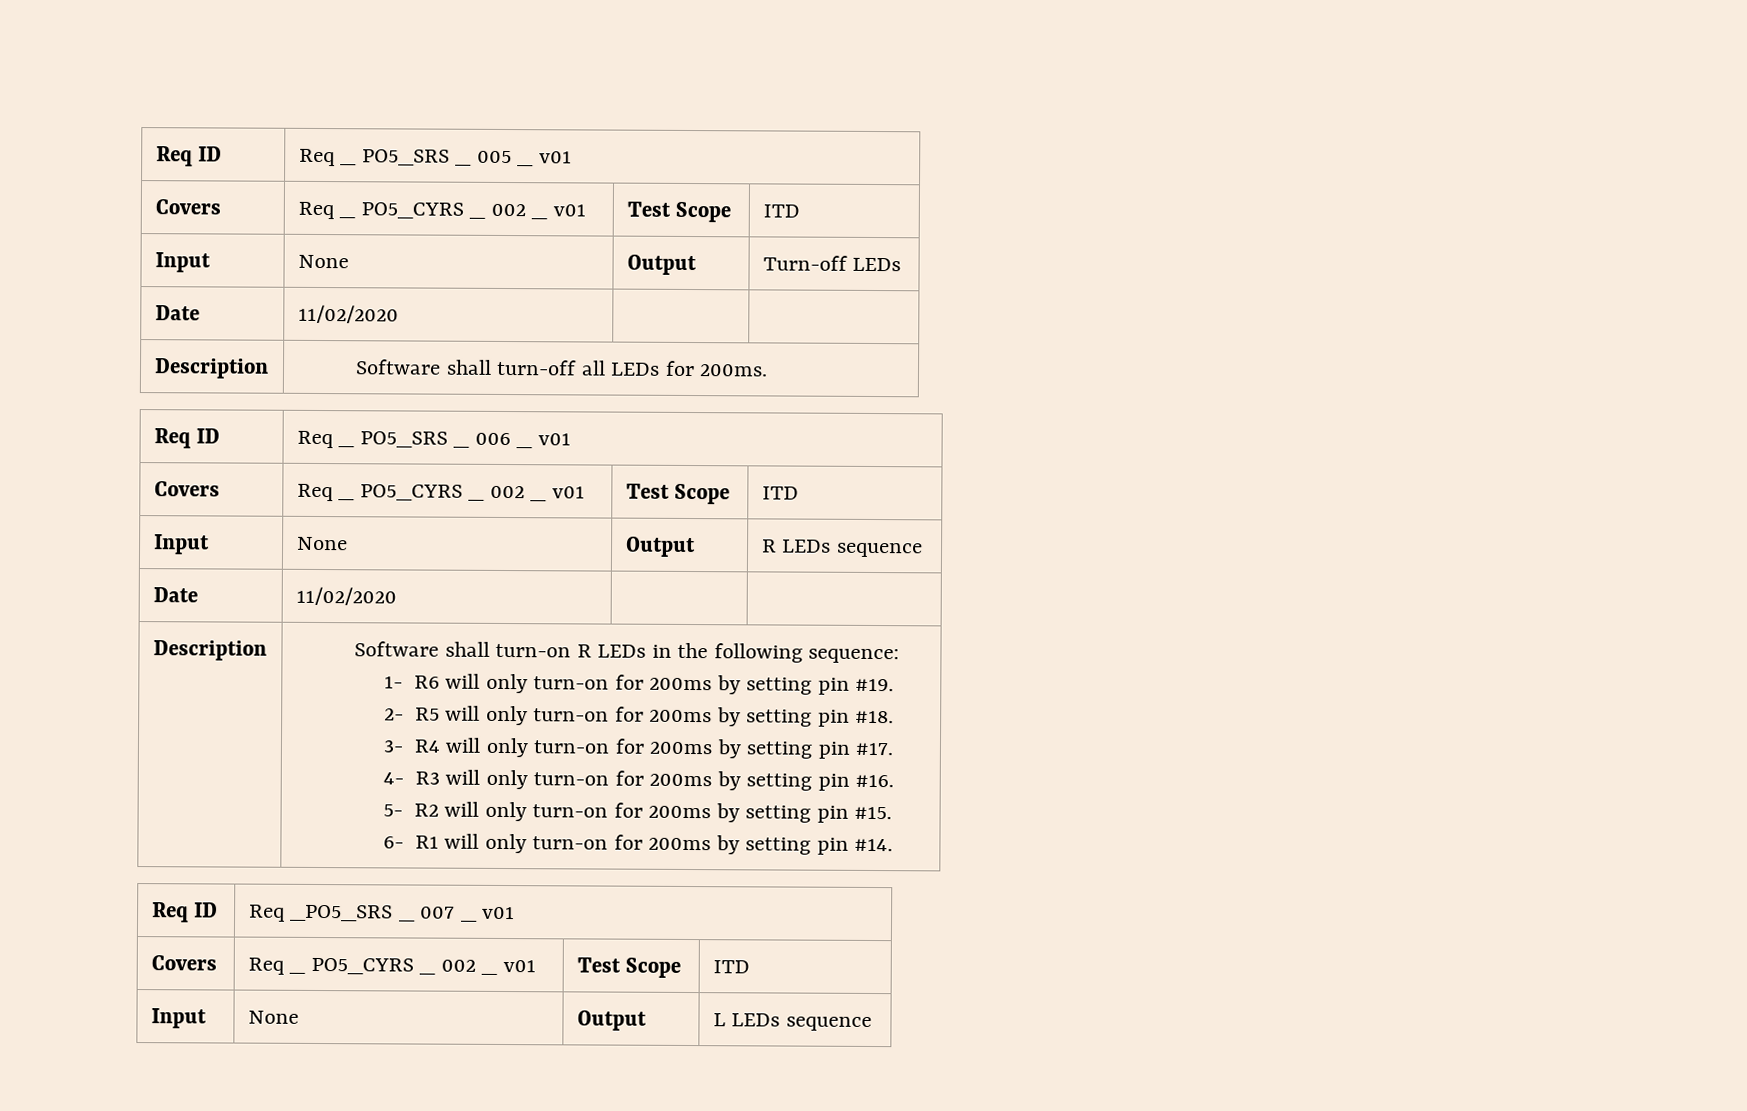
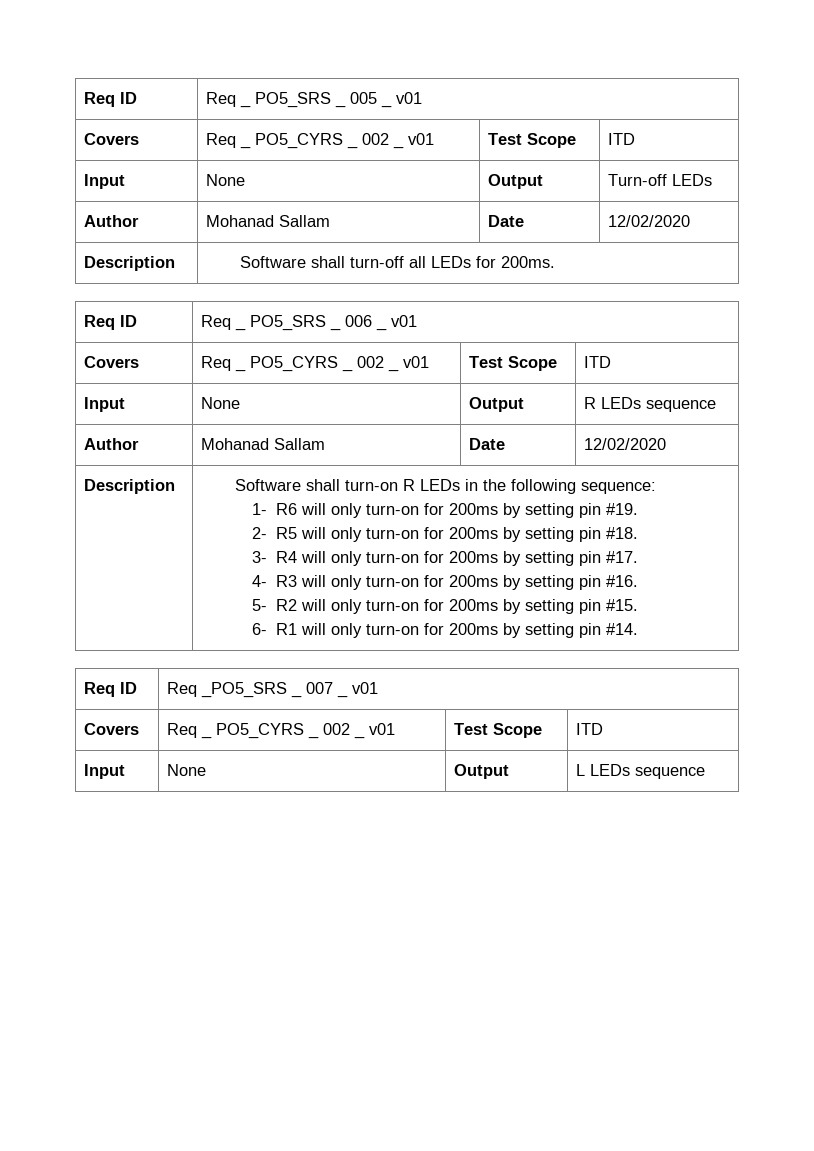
  Input | None | Output | Turn-off LEDs
- Date | 11/02/2020 | |
+ Author | Mohanad Sallam | Date | 12/02/2020
  Input | None | Output | R LEDs sequence
- Date | 11/02/2020 | |
+ Author | Mohanad Sallam | Date | 12/02/2020

